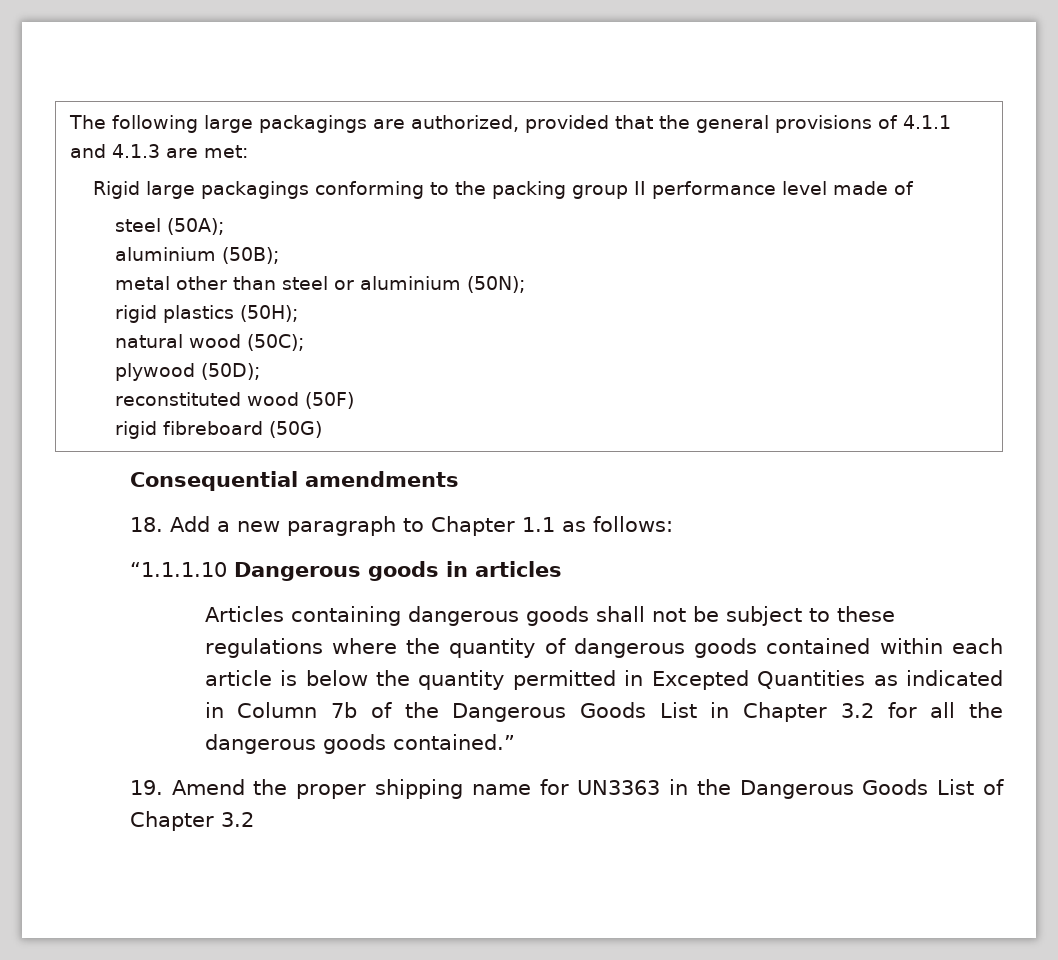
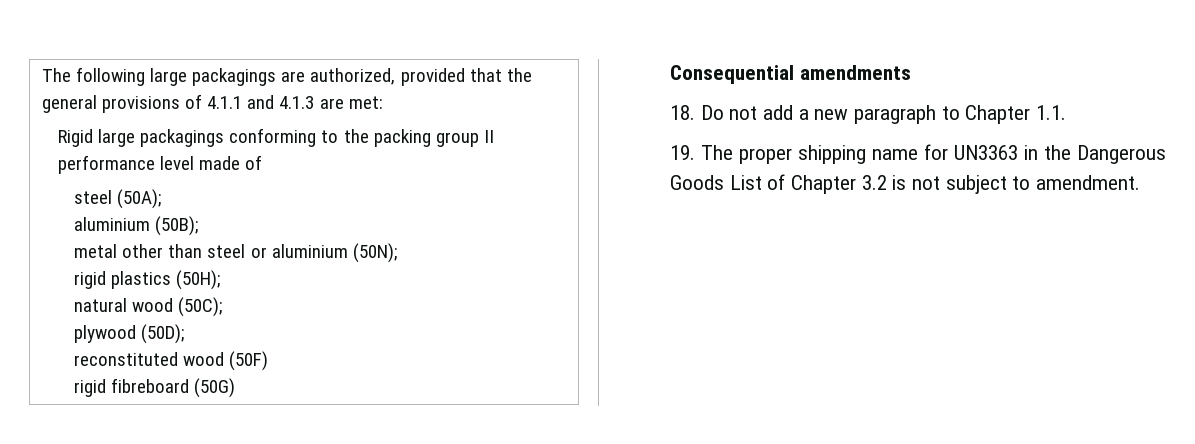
- 18. Add a new paragraph to Chapter 1.1 as follows:
- “1.1.1.10 Dangerous goods in articles
- Articles containing dangerous goods shall not be subject to these regulations where the quantity of dangerous goods contained within each article is below the quantity permitted in Excepted Quantities as indicated in Column 7b of the Dangerous Goods List in Chapter 3.2 for all the dangerous goods contained.”
+ 18. Do not add a new paragraph to Chapter 1.1.
- 19. Amend the proper shipping name for UN3363 in the Dangerous Goods List of Chapter 3.2
+ 19. The proper shipping name for UN3363 in the Dangerous Goods List of Chapter 3.2 is not subject to amendment.

